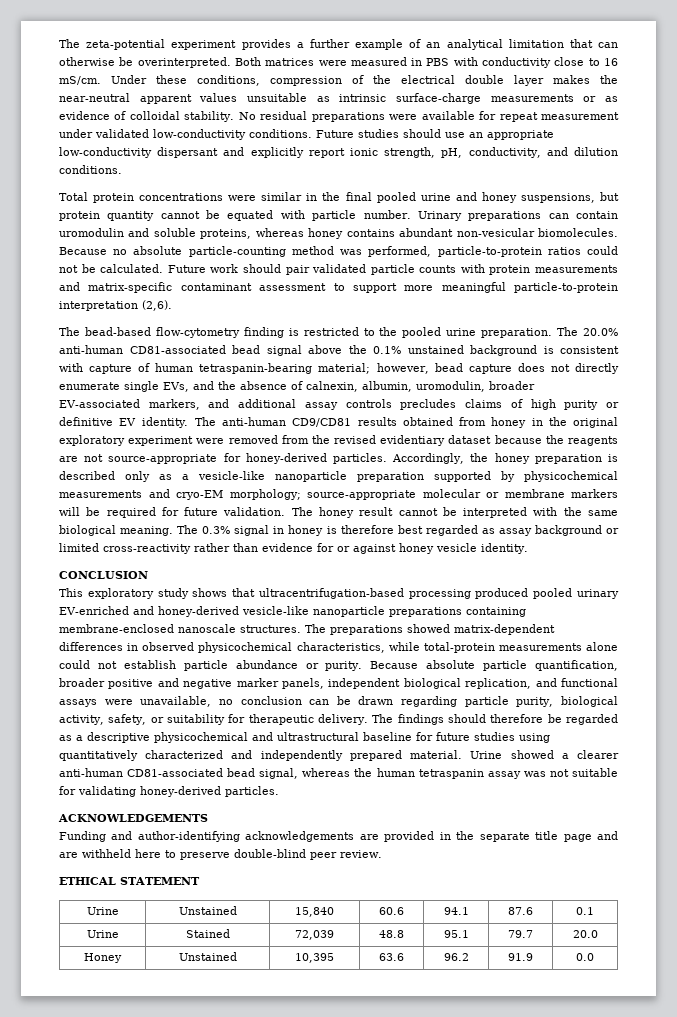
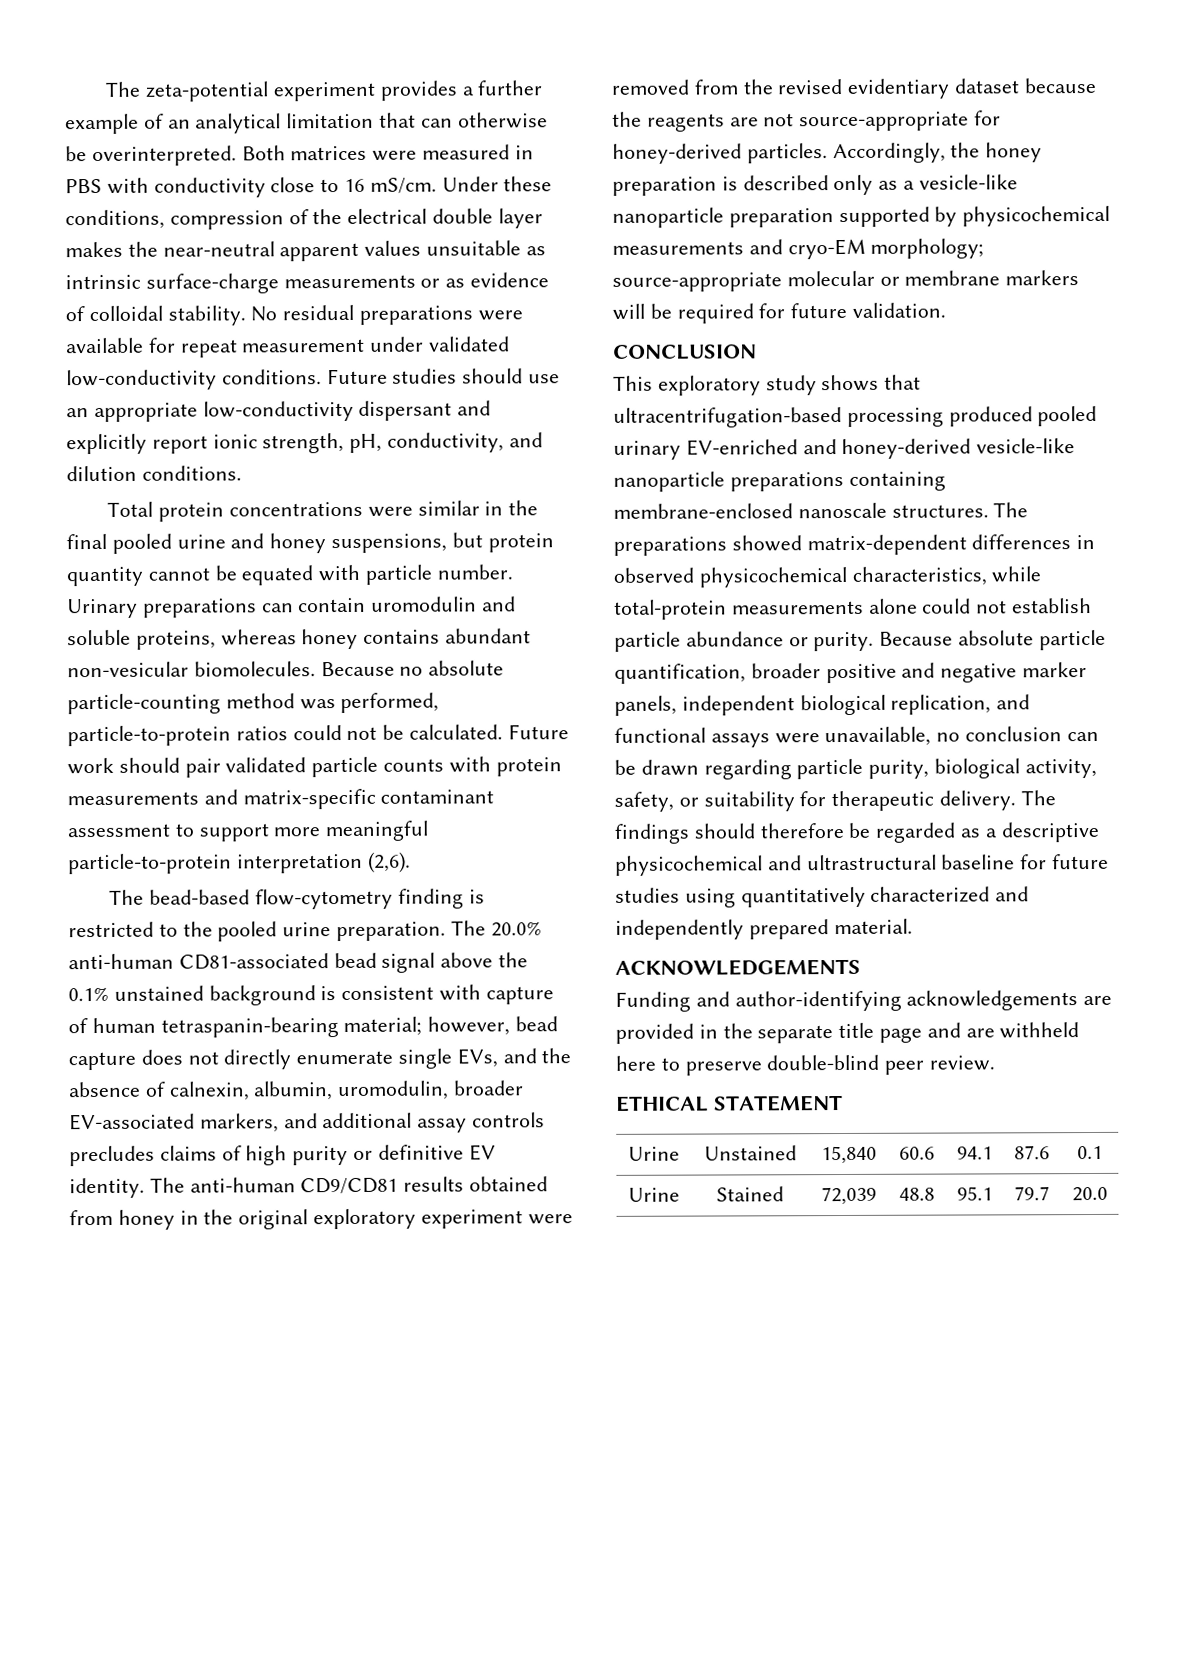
- The honey result cannot be interpreted with the same biological meaning. The 0.3% signal in honey is therefore best regarded as assay background or limited cross-reactivity rather than evidence for or against honey vesicle identity.
- Urine showed a clearer anti-human CD81-associated bead signal, whereas the human tetraspanin assay was not suitable for validating honey-derived particles.
- Honey | Unstained | 10,395 | 63.6 | 96.2 | 91.9 | 0.0

